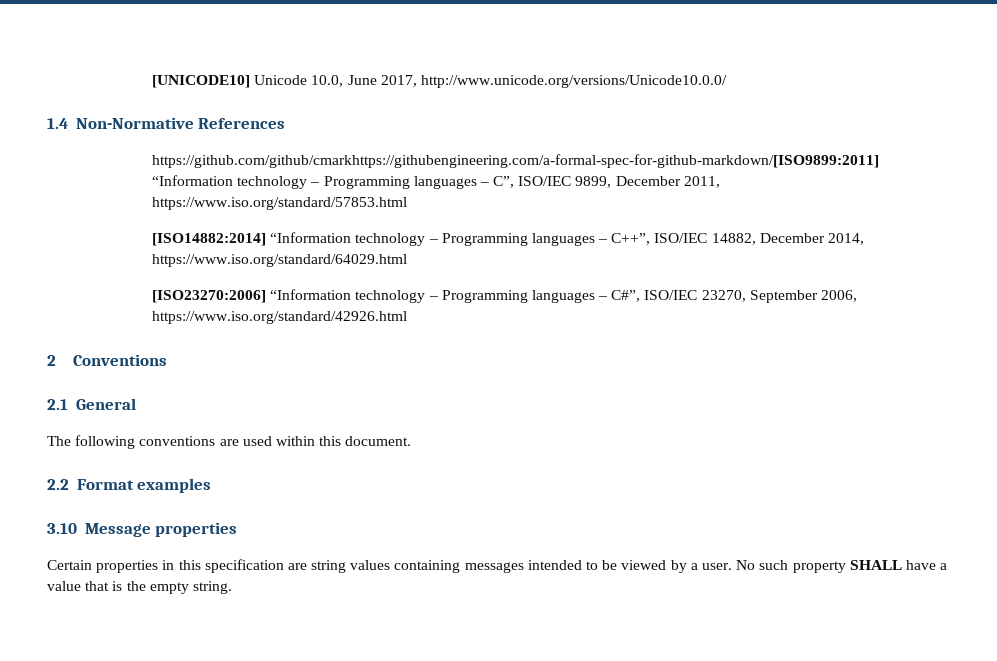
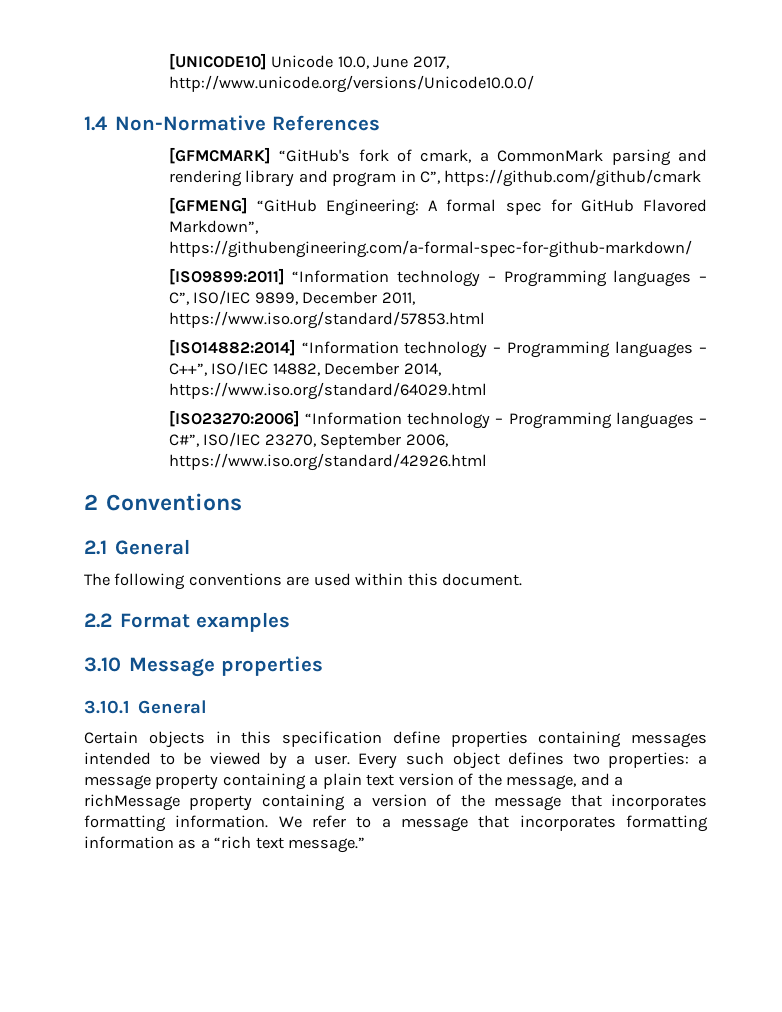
- https://github.com/github/cmarkhttps://githubengineering.com/a-formal-spec-for-github-markdown/[ISO9899:2011] “Information technology – Programming languages – C”, ISO/IEC 9899, December 2011, https://www.iso.org/standard/57853.html
+ [GFMCMARK] “GitHub's fork of cmark, a CommonMark parsing and rendering library and program in C”, https://github.com/github/cmark
+ [GFMENG] “GitHub Engineering: A formal spec for GitHub Flavored Markdown”, https://githubengineering.com/a-formal-spec-for-github-markdown/
+ [ISO9899:2011] “Information technology – Programming languages – C”, ISO/IEC 9899, December 2011, https://www.iso.org/standard/57853.html
+ 3.10.1 General
- Certain properties in this specification are string values containing messages intended to be viewed by a user.
+ Certain objects in this specification define properties containing messages intended to be viewed by a user.
- No such property SHALL have a value that is the empty string.
+ Every such object defines two properties: a message property containing a plain text version of the message, and a richMessage property containing a version of the message that incorporates formatting information. We refer to a message that incorporates formatting information as a “rich text message.”

